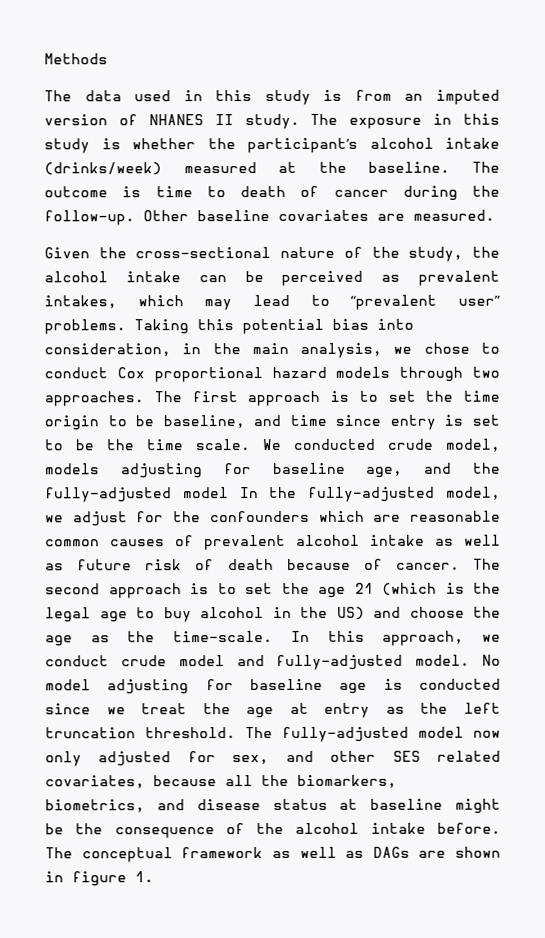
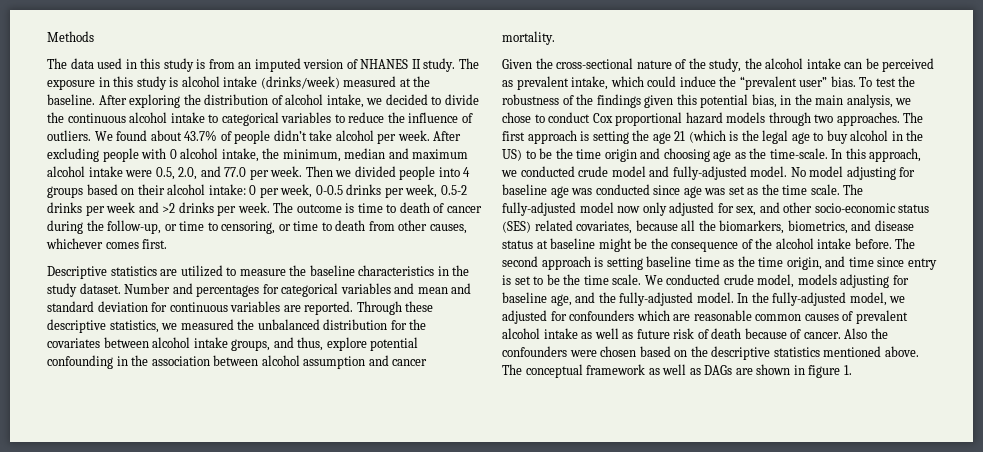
- The exposure in this study is whether the participant’s alcohol intake (drinks/week) measured at the baseline.
+ The exposure in this study is alcohol intake (drinks/week) measured at the baseline.
+ After exploring the distribution of alcohol intake, we decided to divide the continuous alcohol intake to categorical variables to reduce the influence of outliers. We found about 43.7% of people didn’t take alcohol per week. After excluding people with 0 alcohol intake, the minimum, median and maximum alcohol intake were 0.5, 2.0, and 77.0 per week. Then we divided people into 4 groups based on their alcohol intake: 0 per week, 0-0.5 drinks per week, 0.5-2 drinks per week and >2 drinks per week.
- The outcome is time to death of cancer during the follow-up. Other baseline covariates are measured.
+ The outcome is time to death of cancer during the follow-up, or time to censoring, or time to death from other causes, whichever comes first.
+ Descriptive statistics are utilized to measure the baseline characteristics in the study dataset. Number and percentages for categorical variables and mean and standard deviation for continuous variables are reported. Through these descriptive statistics, we measured the unbalanced distribution for the covariates between alcohol intake groups, and thus, explore potential confounding in the association between alcohol assumption and cancer mortality.
- Given the cross-sectional nature of the study, the alcohol intake can be perceived as prevalent intakes, which may lead to “prevalent user” problems. Taking this potential bias into consideration, in the main analysis, we chose to conduct Cox proportional hazard models through two approaches.
+ Given the cross-sectional nature of the study, the alcohol intake can be perceived as prevalent intake, which could induce the “prevalent user” bias. To test the robustness of the findings given this potential bias, in the main analysis, we chose to conduct Cox proportional hazard models through two approaches.
- The first approach is to set the time origin to be baseline, and time since entry is set to be the time scale.
+ The first approach is setting the age 21 (which is the legal age to buy alcohol in the US) to be the time origin and choosing age as the time-scale. In this approach, we conducted crude model and fully-adjusted model. No model adjusting for baseline age was conducted since age was set as the time scale. The fully-adjusted model now only adjusted for sex, and other socio-economic status (SES) related covariates, because all the biomarkers, biometrics, and disease status at baseline might be the consequence of the alcohol intake before. The second approach is setting baseline time as the time origin, and time since entry is set to be the time scale.
- We conducted crude model, models adjusting for baseline age, and the fully-adjusted model In the fully-adjusted model, we adjust for the confounders which are reasonable common causes of prevalent alcohol intake as well as future risk of death because of cancer.
+ We conducted crude model, models adjusting for baseline age, and the fully-adjusted model. In the fully-adjusted model, we adjusted for confounders which are reasonable common causes of prevalent alcohol intake as well as future risk of death because of cancer.
- The second approach is to set the age 21 (which is the legal age to buy alcohol in the US) and choose the age as the time-scale. In this approach, we conduct crude model and fully-adjusted model. No model adjusting for baseline age is conducted since we treat the age at entry as the left truncation threshold. The fully-adjusted model now only adjusted for sex, and other SES related covariates, because all the biomarkers, biometrics, and disease status at baseline might be the consequence of the alcohol intake before.
+ Also the confounders were chosen based on the descriptive statistics mentioned above.

